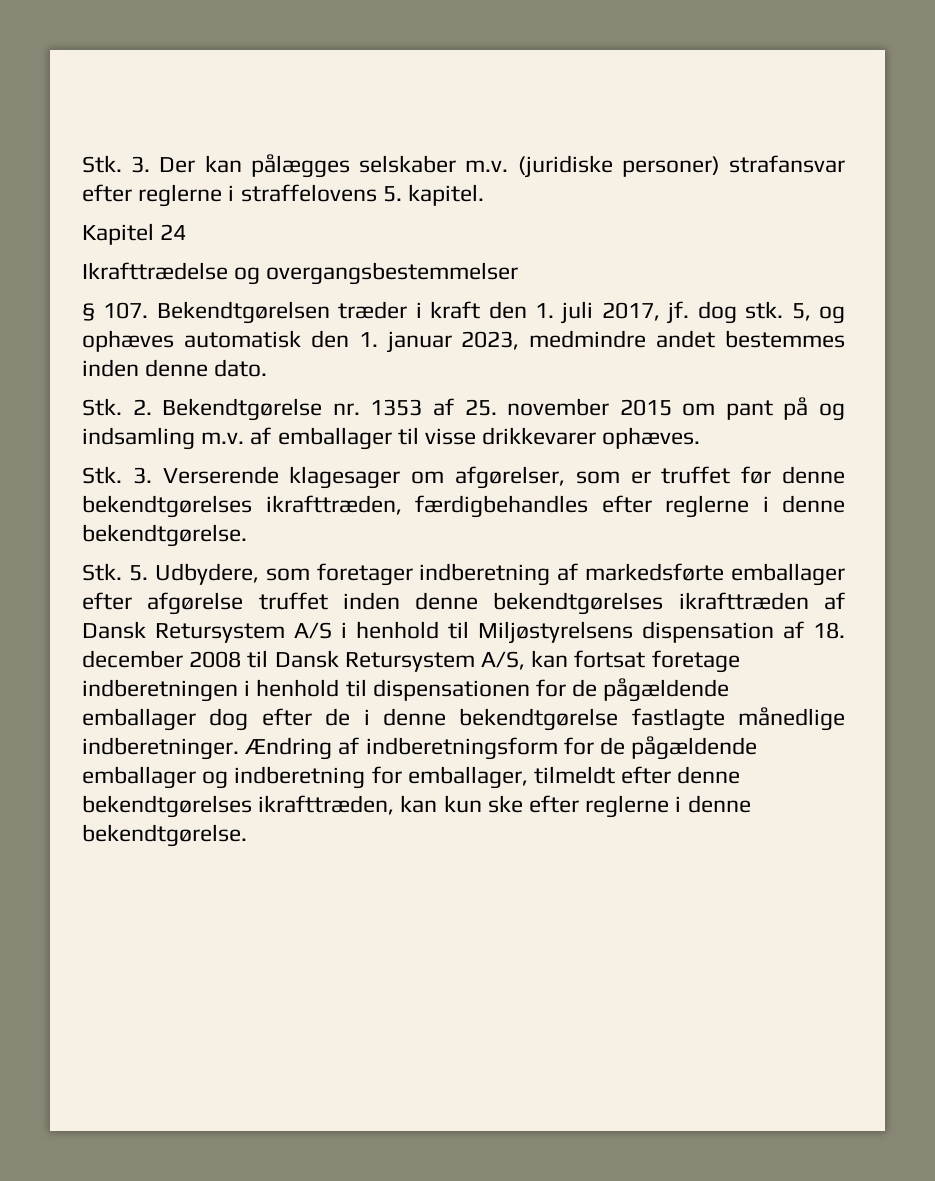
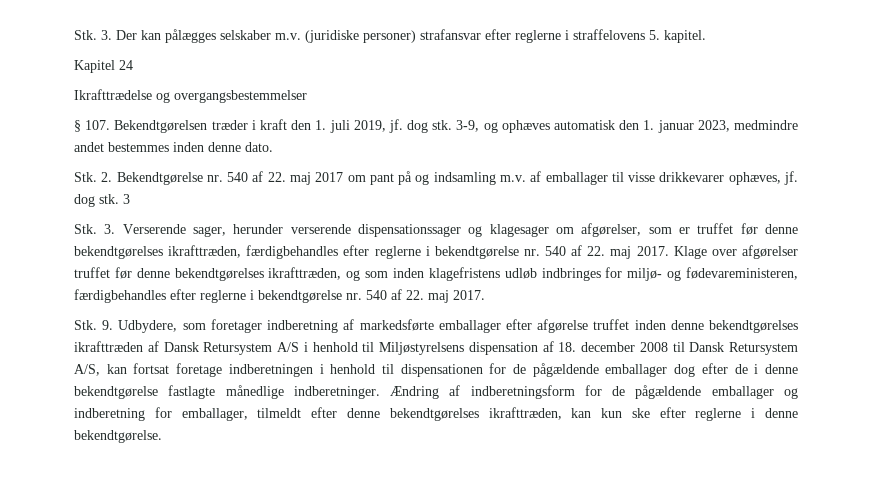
- § 107. Bekendtgørelsen træder i kraft den 1. juli 2017, jf. dog stk. 5, og ophæves automatisk den 1. januar 2023, medmindre andet bestemmes inden denne dato.
+ § 107. Bekendtgørelsen træder i kraft den 1. juli 2019, jf. dog stk. 3-9, og ophæves automatisk den 1. januar 2023, medmindre andet bestemmes inden denne dato.
- Stk. 2. Bekendtgørelse nr. 1353 af 25. november 2015 om pant på og indsamling m.v. af emballager til visse drikkevarer ophæves.
- Stk. 3. Verserende klagesager om afgørelser, som er truffet før denne bekendtgørelses ikrafttræden, færdigbehandles efter reglerne i denne bekendtgørelse.
- Stk. 5. Udbydere, som foretager indberetning af markedsførte emballager efter afgørelse truffet inden denne bekendtgørelses ikrafttræden af Dansk Retursystem A/S i henhold til Miljøstyrelsens dispensation af 18. december 2008 til Dansk Retursystem A/S, kan fortsat foretage indberetningen i henhold til dispensationen for de pågældende emballager dog efter de i denne bekendtgørelse fastlagte månedlige indberetninger.
+ Stk. 2. Bekendtgørelse nr. 540 af 22. maj 2017 om pant på og indsamling m.v. af emballager til visse drikkevarer ophæves, jf. dog stk. 3
+ Stk. 3. Verserende sager, herunder verserende dispensationssager og klagesager om afgørelser, som er truffet før denne bekendtgørelses ikrafttræden, færdigbehandles efter reglerne i bekendtgørelse nr. 540 af 22. maj 2017. Klage over afgørelser truffet før denne bekendtgørelses ikrafttræden, og som inden klagefristens udløb indbringes for miljø- og fødevareministeren, færdigbehandles efter reglerne i bekendtgørelse nr. 540 af 22. maj 2017.
+ Stk. 9. Udbydere, som foretager indberetning af markedsførte emballager efter afgørelse truffet inden denne bekendtgørelses ikrafttræden af Dansk Retursystem A/S i henhold til Miljøstyrelsens dispensation af 18. december 2008 til Dansk Retursystem A/S, kan fortsat foretage indberetningen i henhold til dispensationen for de pågældende emballager dog efter de i denne bekendtgørelse fastlagte månedlige indberetninger.

